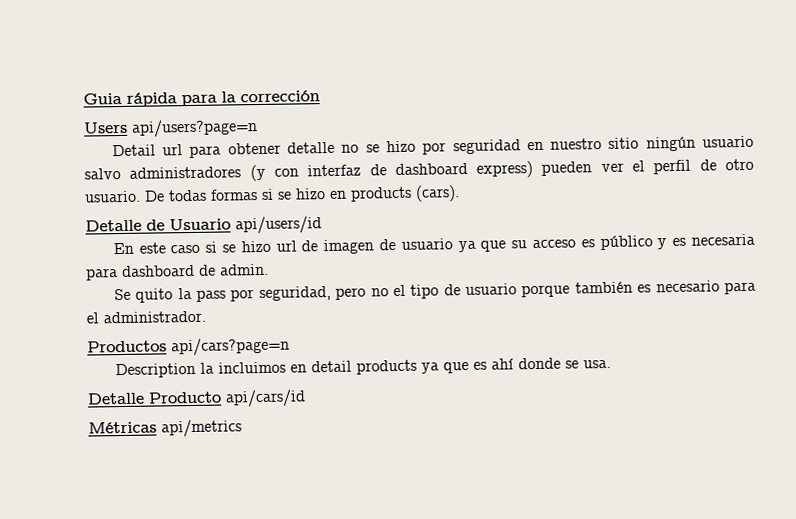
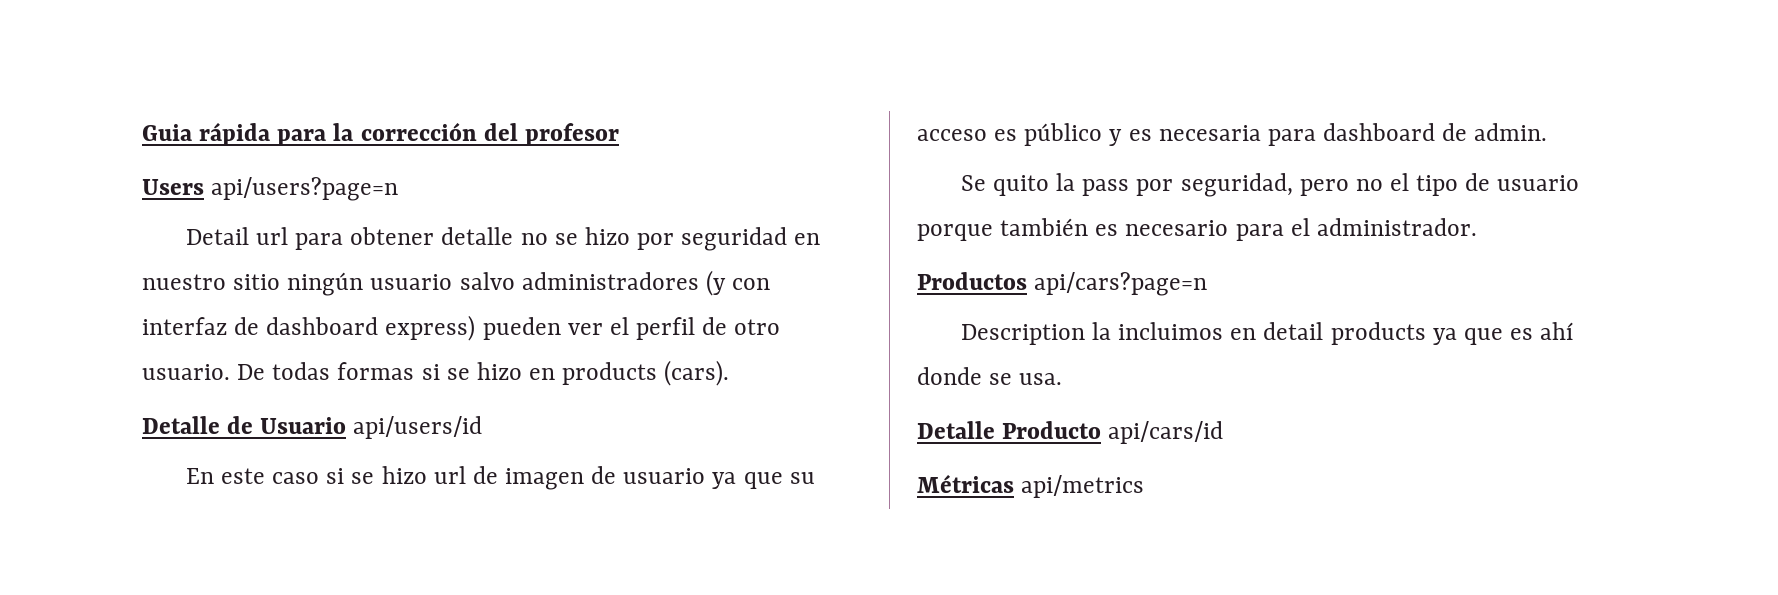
- Guia rápida para la corrección
+ Guia rápida para la corrección del profesor

